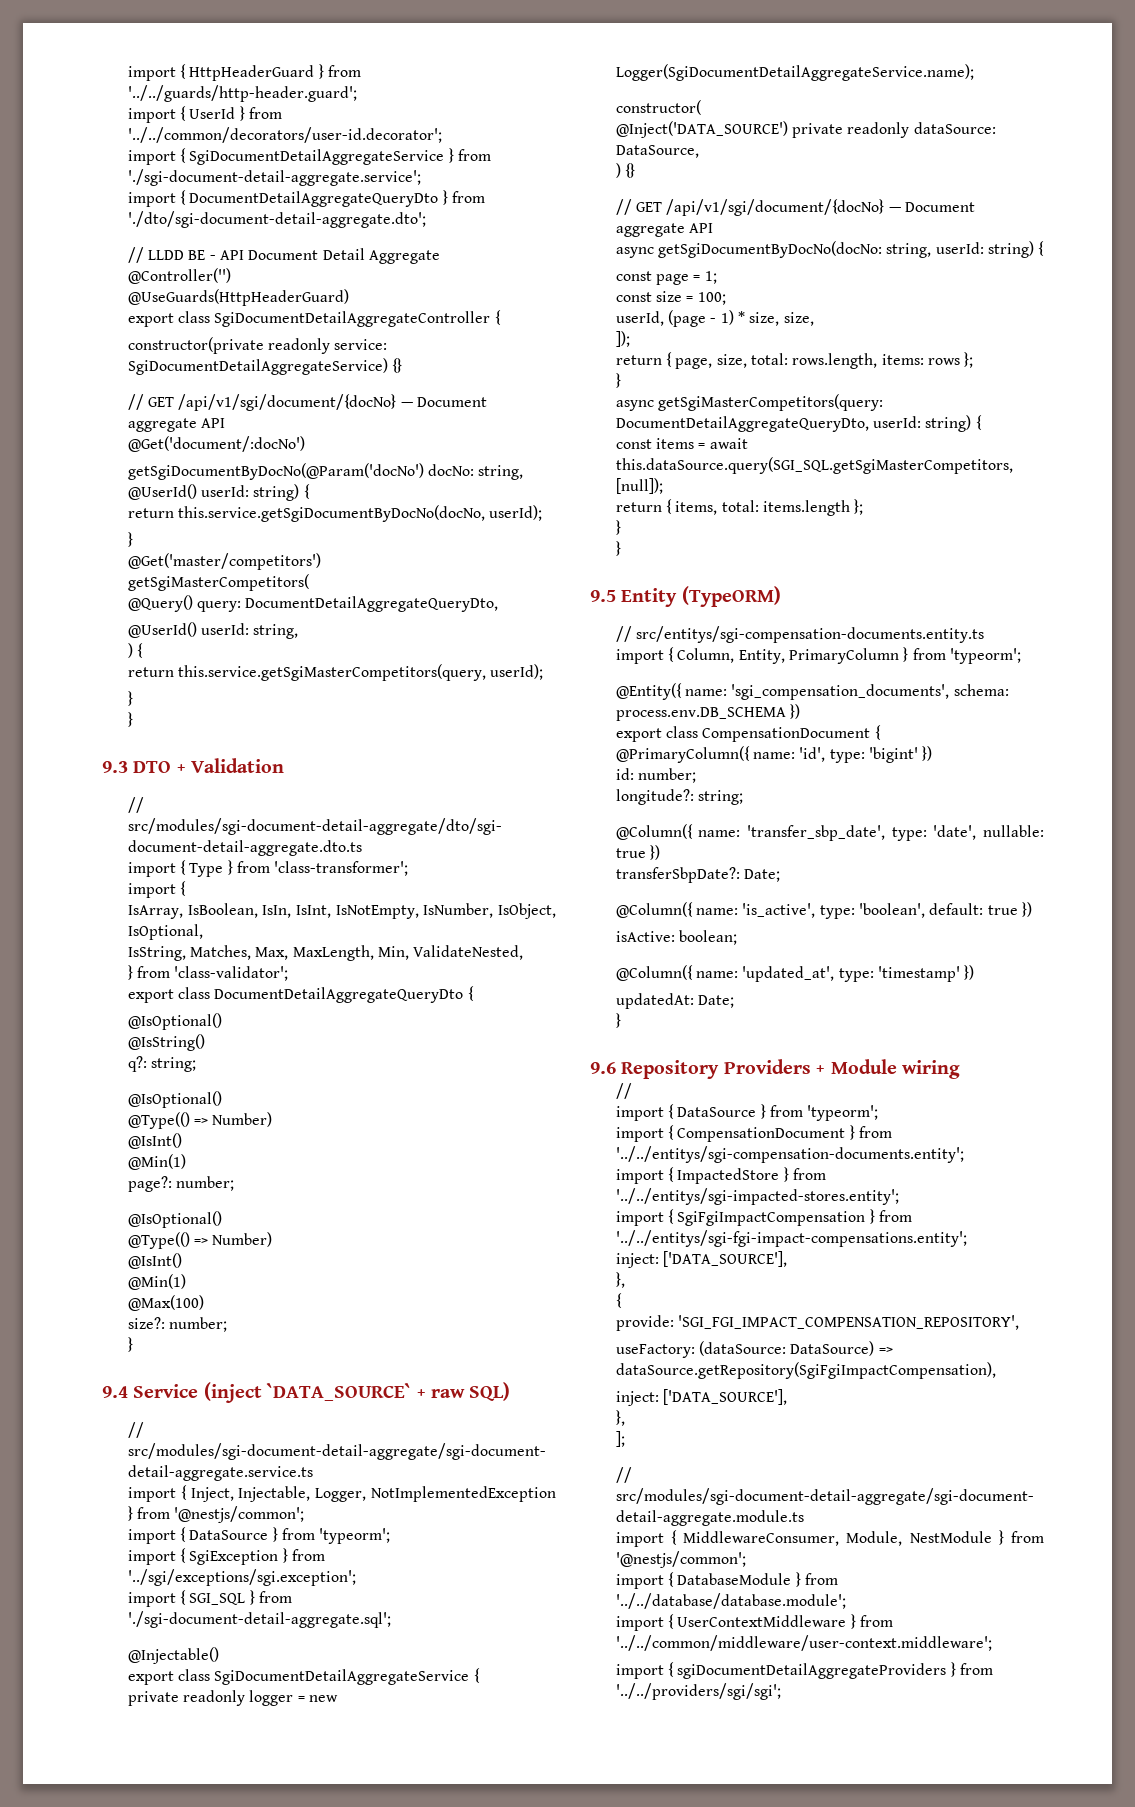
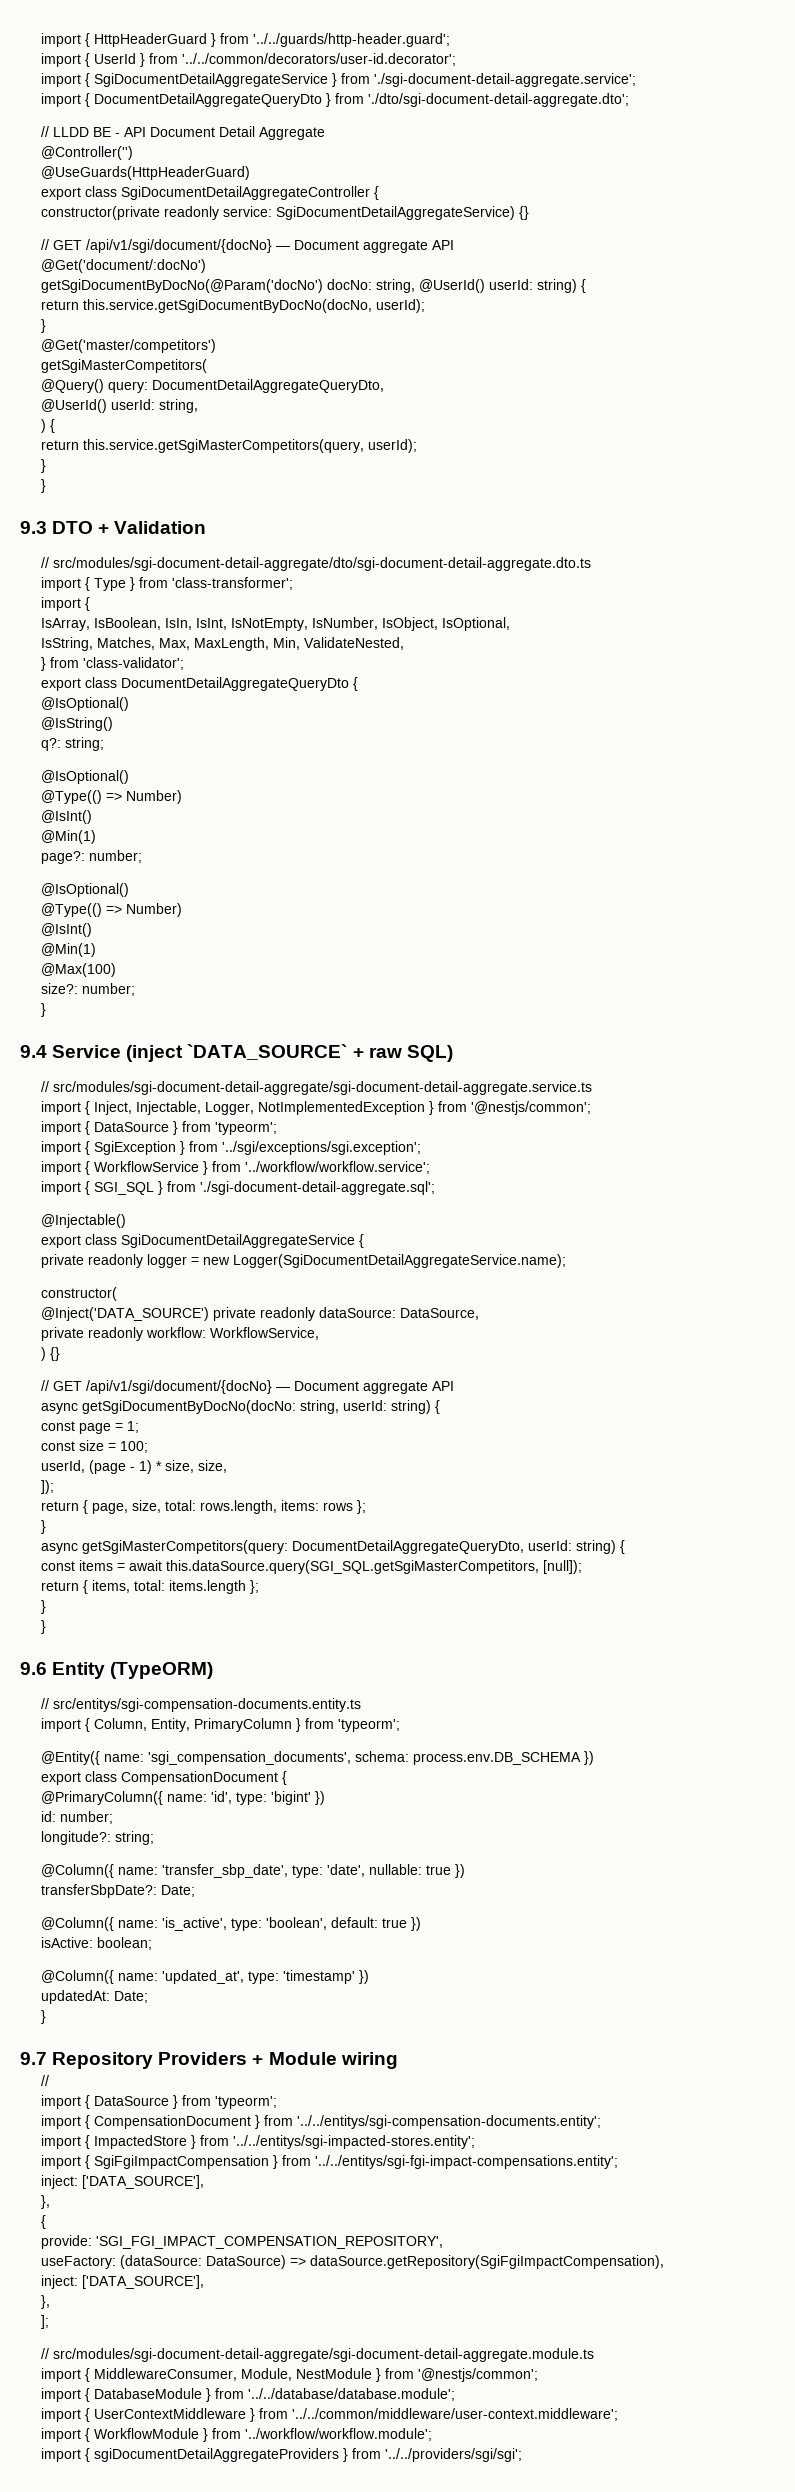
+ import { WorkflowService } from '../workflow/workflow.service';
+ private readonly workflow: WorkflowService,
- 9.5 Entity (TypeORM)
+ 9.6 Entity (TypeORM)
- 9.6 Repository Providers + Module wiring
+ 9.7 Repository Providers + Module wiring
+ import { WorkflowModule } from '../workflow/workflow.module';

